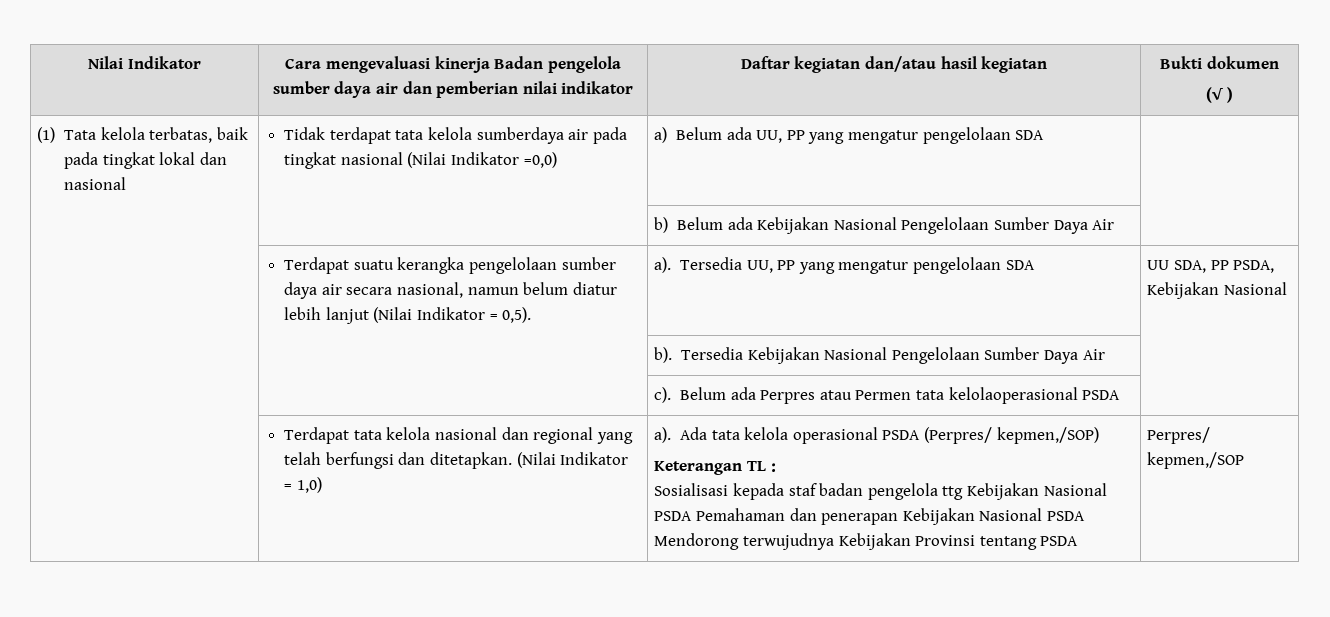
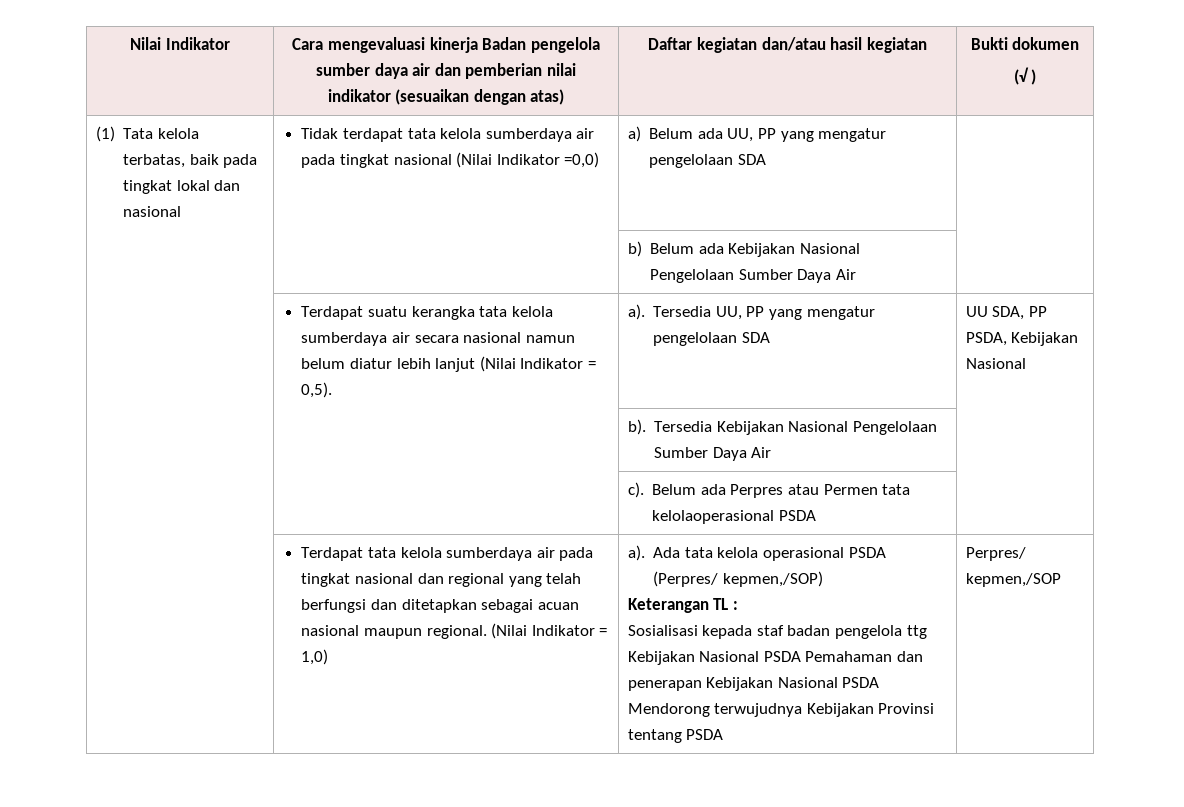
- Nilai Indikator | Cara mengevaluasi kinerja Badan pengelola sumber daya air dan pemberian nilai indikator | Daftar kegiatan dan/atau hasil kegiatan | Bukti dokumen
+ Nilai Indikator | Cara mengevaluasi kinerja Badan pengelola sumber daya air dan pemberian nilai indikator (sesuaikan dengan atas) | Daftar kegiatan dan/atau hasil kegiatan | Bukti dokumen
- | Terdapat suatu kerangka pengelolaan sumber daya air secara nasional, namun belum diatur lebih lanjut (Nilai Indikator = 0,5). | a). Tersedia UU, PP yang mengatur pengelolaan SDA | UU SDA, PP PSDA, Kebijakan Nasional
+ | Terdapat suatu kerangka tata kelola sumberdaya air secara nasional namun belum diatur lebih lanjut (Nilai Indikator = 0,5). | a). Tersedia UU, PP yang mengatur pengelolaan SDA | UU SDA, PP PSDA, Kebijakan Nasional
- Terdapat tata kelola nasional dan regional yang telah berfungsi dan ditetapkan.
+ Terdapat tata kelola sumberdaya air pada tingkat nasional dan regional yang telah berfungsi dan ditetapkan sebagai acuan nasional maupun regional.

